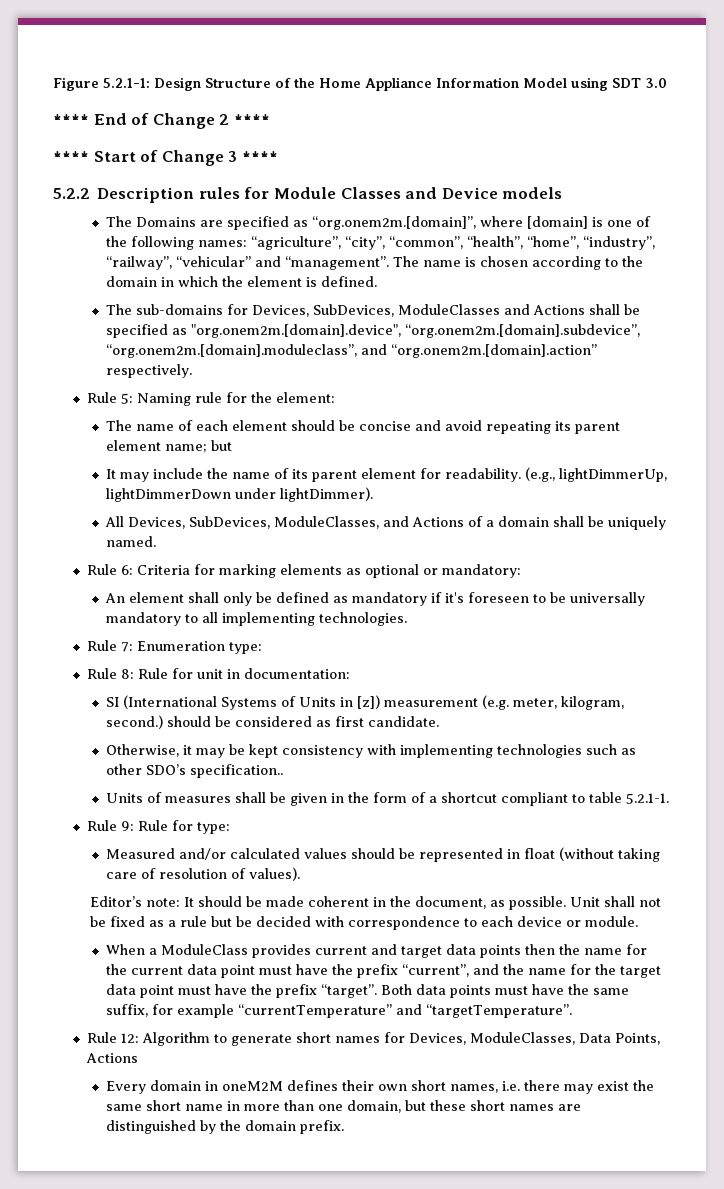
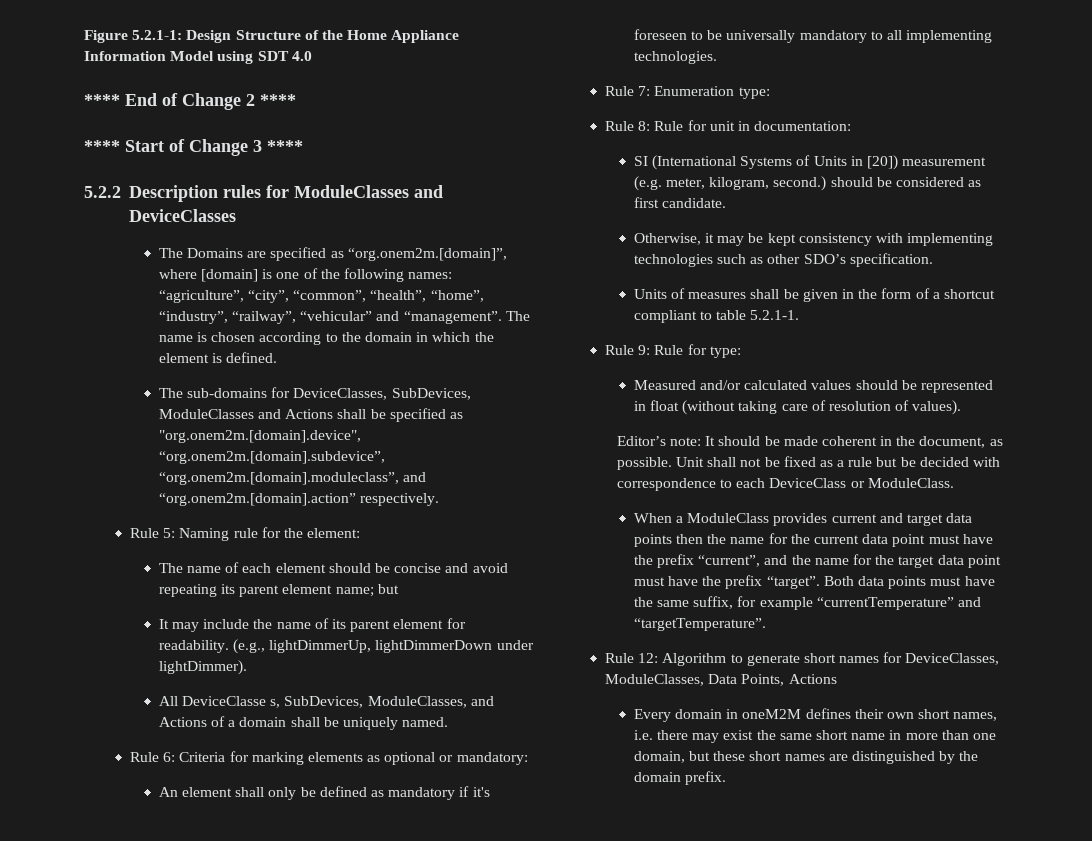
- Figure 5.2.1-1: Design Structure of the Home Appliance Information Model using SDT 3.0
+ Figure 5.2.1-1: Design Structure of the Home Appliance Information Model using SDT 4.0
- 5.2.2 Description rules for Module Classes and Device models
+ 5.2.2 Description rules for ModuleClasses and DeviceClasses
- The sub-domains for Devices, SubDevices, ModuleClasses and Actions shall be specified as "org.onem2m.[domain].device", “org.onem2m.[domain].subdevice”, “org.onem2m.[domain].moduleclass”, and “org.onem2m.[domain].action” respectively.
+ The sub-domains for DeviceClasses, SubDevices, ModuleClasses and Actions shall be specified as "org.onem2m.[domain].device", “org.onem2m.[domain].subdevice”, “org.onem2m.[domain].moduleclass”, and “org.onem2m.[domain].action” respectively.
- All Devices, SubDevices, ModuleClasses, and Actions of a domain shall be uniquely named.
+ All DeviceClasse s, SubDevices, ModuleClasses, and Actions of a domain shall be uniquely named.
- SI (International Systems of Units in [z]) measurement (e.g. meter, kilogram, second.) should be considered as first candidate.
+ SI (International Systems of Units in [20]) measurement (e.g. meter, kilogram, second.) should be considered as first candidate.
- Otherwise, it may be kept consistency with implementing technologies such as other SDO’s specification..
+ Otherwise, it may be kept consistency with implementing technologies such as other SDO’s specification.
- Unit shall not be fixed as a rule but be decided with correspondence to each device or module.
+ Unit shall not be fixed as a rule but be decided with correspondence to each DeviceClass or ModuleClass.
- Rule 12: Algorithm to generate short names for Devices, ModuleClasses, Data Points, Actions
+ Rule 12: Algorithm to generate short names for DeviceClasses, ModuleClasses, Data Points, Actions

